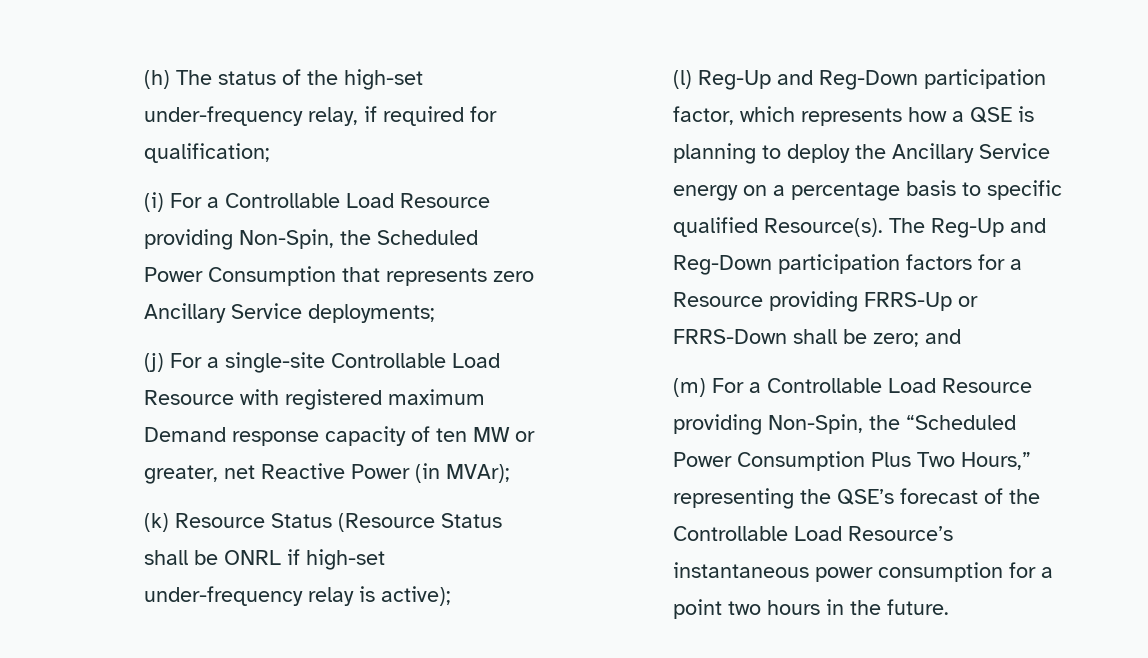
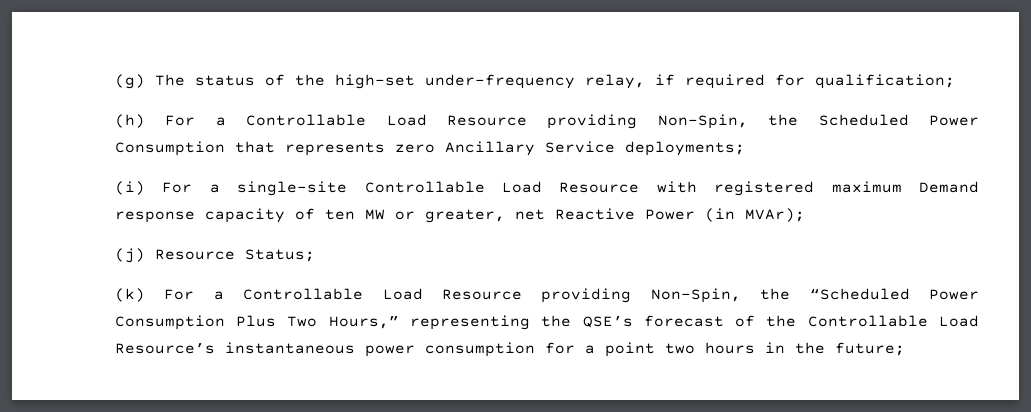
- (h) The status of the high-set under-frequency relay, if required for qualification;
+ (g) The status of the high-set under-frequency relay, if required for qualification;
- (i) For a Controllable Load Resource providing Non-Spin, the Scheduled Power Consumption that represents zero Ancillary Service deployments;
+ (h) For a Controllable Load Resource providing Non-Spin, the Scheduled Power Consumption that represents zero Ancillary Service deployments;
- (j) For a single-site Controllable Load Resource with registered maximum Demand response capacity of ten MW or greater, net Reactive Power (in MVAr);
+ (i) For a single-site Controllable Load Resource with registered maximum Demand response capacity of ten MW or greater, net Reactive Power (in MVAr);
- (k) Resource Status (Resource Status shall be ONRL if high-set under-frequency relay is active);
- (l) Reg-Up and Reg-Down participation factor, which represents how a QSE is planning to deploy the Ancillary Service energy on a percentage basis to specific qualified Resource(s). The Reg-Up and Reg-Down participation factors for a Resource providing FRRS-Up or FRRS-Down shall be zero; and
- (m) For a Controllable Load Resource providing Non-Spin, the “Scheduled Power Consumption Plus Two Hours,” representing the QSE’s forecast of the Controllable Load Resource’s instantaneous power consumption for a point two hours in the future.
+ (j) Resource Status;
+ (k) For a Controllable Load Resource providing Non-Spin, the “Scheduled Power Consumption Plus Two Hours,” representing the QSE’s forecast of the Controllable Load Resource’s instantaneous power consumption for a point two hours in the future;

